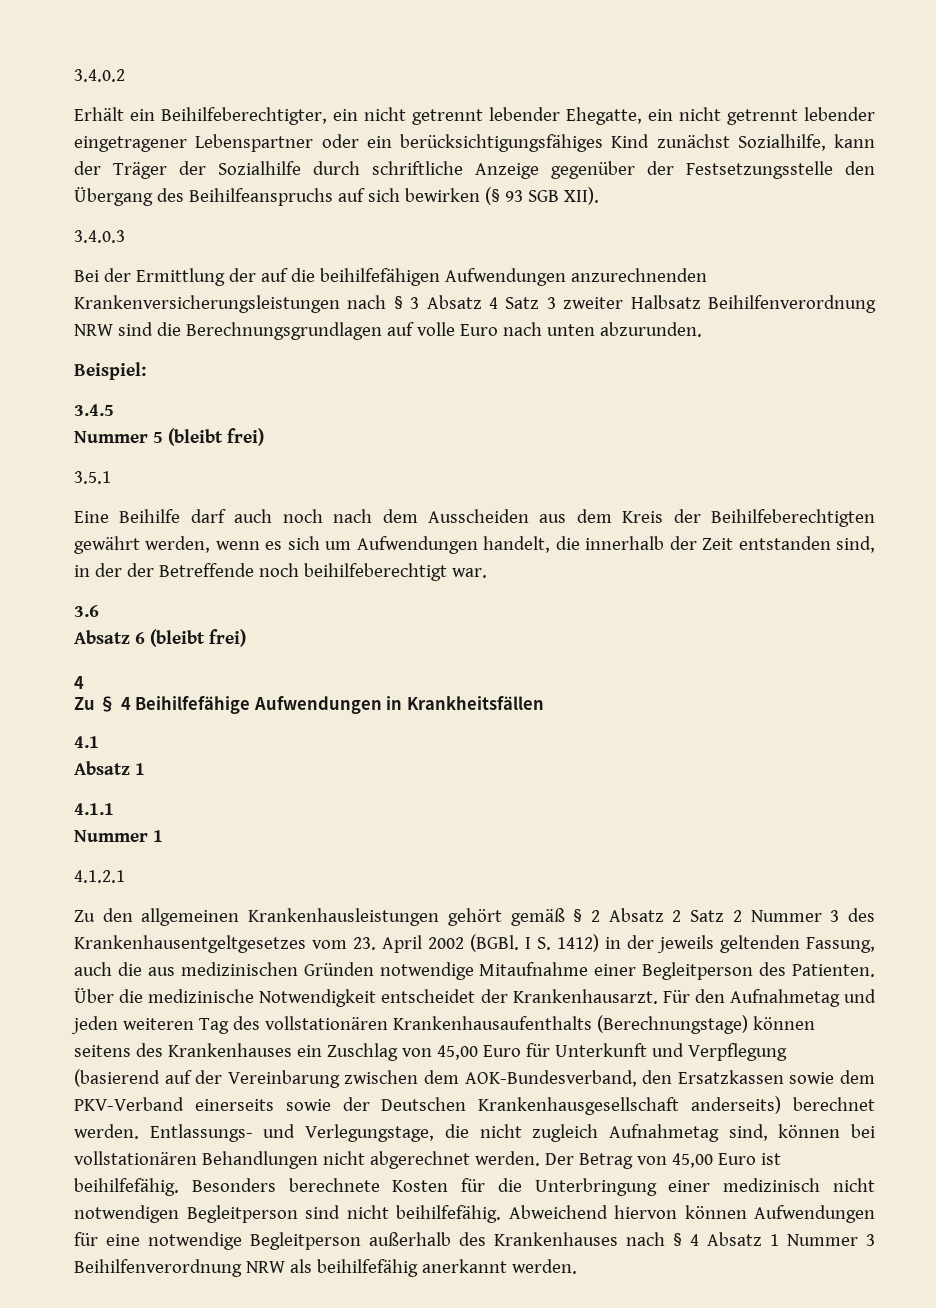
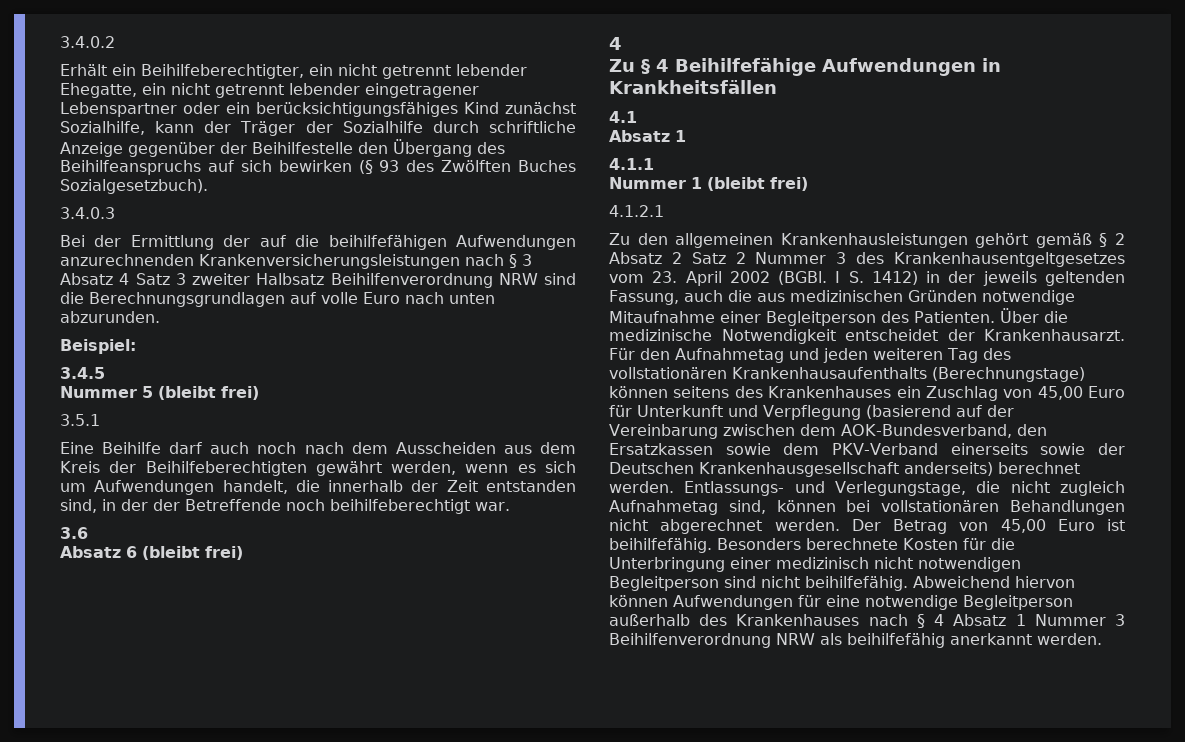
- Erhält ein Beihilfeberechtigter, ein nicht getrennt lebender Ehegatte, ein nicht getrennt lebender eingetragener Lebenspartner oder ein berücksichtigungsfähiges Kind zunächst Sozialhilfe, kann der Träger der Sozialhilfe durch schriftliche Anzeige gegenüber der Festsetzungsstelle den Übergang des Beihilfeanspruchs auf sich bewirken (§ 93 SGB XII).
+ Erhält ein Beihilfeberechtigter, ein nicht getrennt lebender Ehegatte, ein nicht getrennt lebender eingetragener Lebenspartner oder ein berücksichtigungsfähiges Kind zunächst Sozialhilfe, kann der Träger der Sozialhilfe durch schriftliche Anzeige gegenüber der Beihilfestelle den Übergang des Beihilfeanspruchs auf sich bewirken (§ 93 des Zwölften Buches Sozialgesetzbuch).
- Nummer 1
+ Nummer 1 (bleibt frei)

